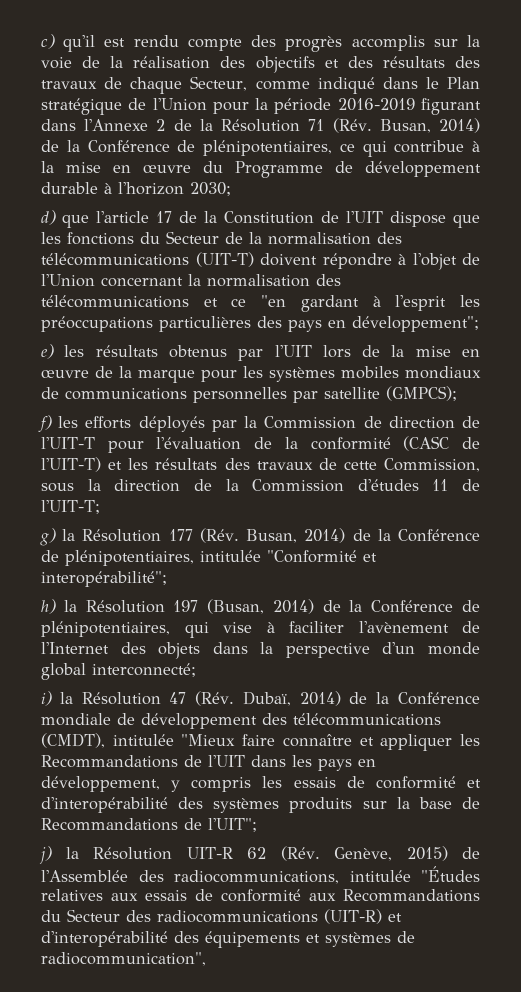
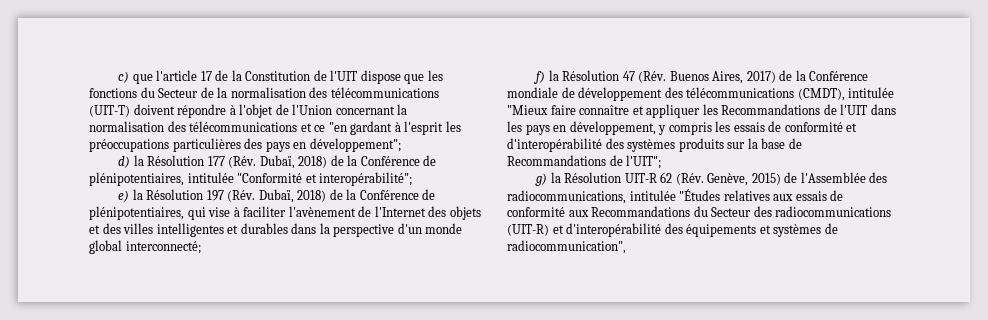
- c) qu'il est rendu compte des progrès accomplis sur la voie de la réalisation des objectifs et des résultats des travaux de chaque Secteur, comme indiqué dans le Plan stratégique de l'Union pour la période 2016-2019 figurant dans l'Annexe 2 de la Résolution 71 (Rév. Busan, 2014) de la Conférence de plénipotentiaires, ce qui contribue à la mise en œuvre du Programme de développement durable à l'horizon 2030;
- d) que l'article 17 de la Constitution de l'UIT dispose que les fonctions du Secteur de la normalisation des télécommunications (UIT-T) doivent répondre à l'objet de l'Union concernant la normalisation des télécommunications et ce "en gardant à l'esprit les préoccupations particulières des pays en développement";
+ c) que l'article 17 de la Constitution de l'UIT dispose que les fonctions du Secteur de la normalisation des télécommunications (UIT-T) doivent répondre à l'objet de l'Union concernant la normalisation des télécommunications et ce "en gardant à l'esprit les préoccupations particulières des pays en développement";
- e) les résultats obtenus par l'UIT lors de la mise en œuvre de la marque pour les systèmes mobiles mondiaux de communications personnelles par satellite (GMPCS);
- f) les efforts déployés par la Commission de direction de l'UIT-T pour l'évaluation de la conformité (CASC de l'UIT-T) et les résultats des travaux de cette Commission, sous la direction de la Commission d'études 11 de l'UIT-T;
- g) la Résolution 177 (Rév. Busan, 2014) de la Conférence de plénipotentiaires, intitulée "Conformité et interopérabilité";
+ d) la Résolution 177 (Rév. Dubaï, 2018) de la Conférence de plénipotentiaires, intitulée "Conformité et interopérabilité";
- h) la Résolution 197 (Busan, 2014) de la Conférence de plénipotentiaires, qui vise à faciliter l'avènement de l'Internet des objets dans la perspective d'un monde global interconnecté;
+ e) la Résolution 197 (Rév. Dubaï, 2018) de la Conférence de plénipotentiaires, qui vise à faciliter l'avènement de l'Internet des objets et des villes intelligentes et durables dans la perspective d'un monde global interconnecté;
- i) la Résolution 47 (Rév. Dubaï, 2014) de la Conférence mondiale de développement des télécommunications (CMDT), intitulée "Mieux faire connaître et appliquer les Recommandations de l'UIT dans les pays en développement, y compris les essais de conformité et d'interopérabilité des systèmes produits sur la base de Recommandations de l'UIT";
+ f) la Résolution 47 (Rév. Buenos Aires, 2017) de la Conférence mondiale de développement des télécommunications (CMDT), intitulée "Mieux faire connaître et appliquer les Recommandations de l'UIT dans les pays en développement, y compris les essais de conformité et d'interopérabilité des systèmes produits sur la base de Recommandations de l'UIT";
- j) la Résolution UIT-R 62 (Rév. Genève, 2015) de l'Assemblée des radiocommunications, intitulée "Études relatives aux essais de conformité aux Recommandations du Secteur des radiocommunications (UIT-R) et d'interopérabilité des équipements et systèmes de radiocommunication",
+ g) la Résolution UIT-R 62 (Rév. Genève, 2015) de l'Assemblée des radiocommunications, intitulée "Études relatives aux essais de conformité aux Recommandations du Secteur des radiocommunications (UIT-R) et d'interopérabilité des équipements et systèmes de radiocommunication",

